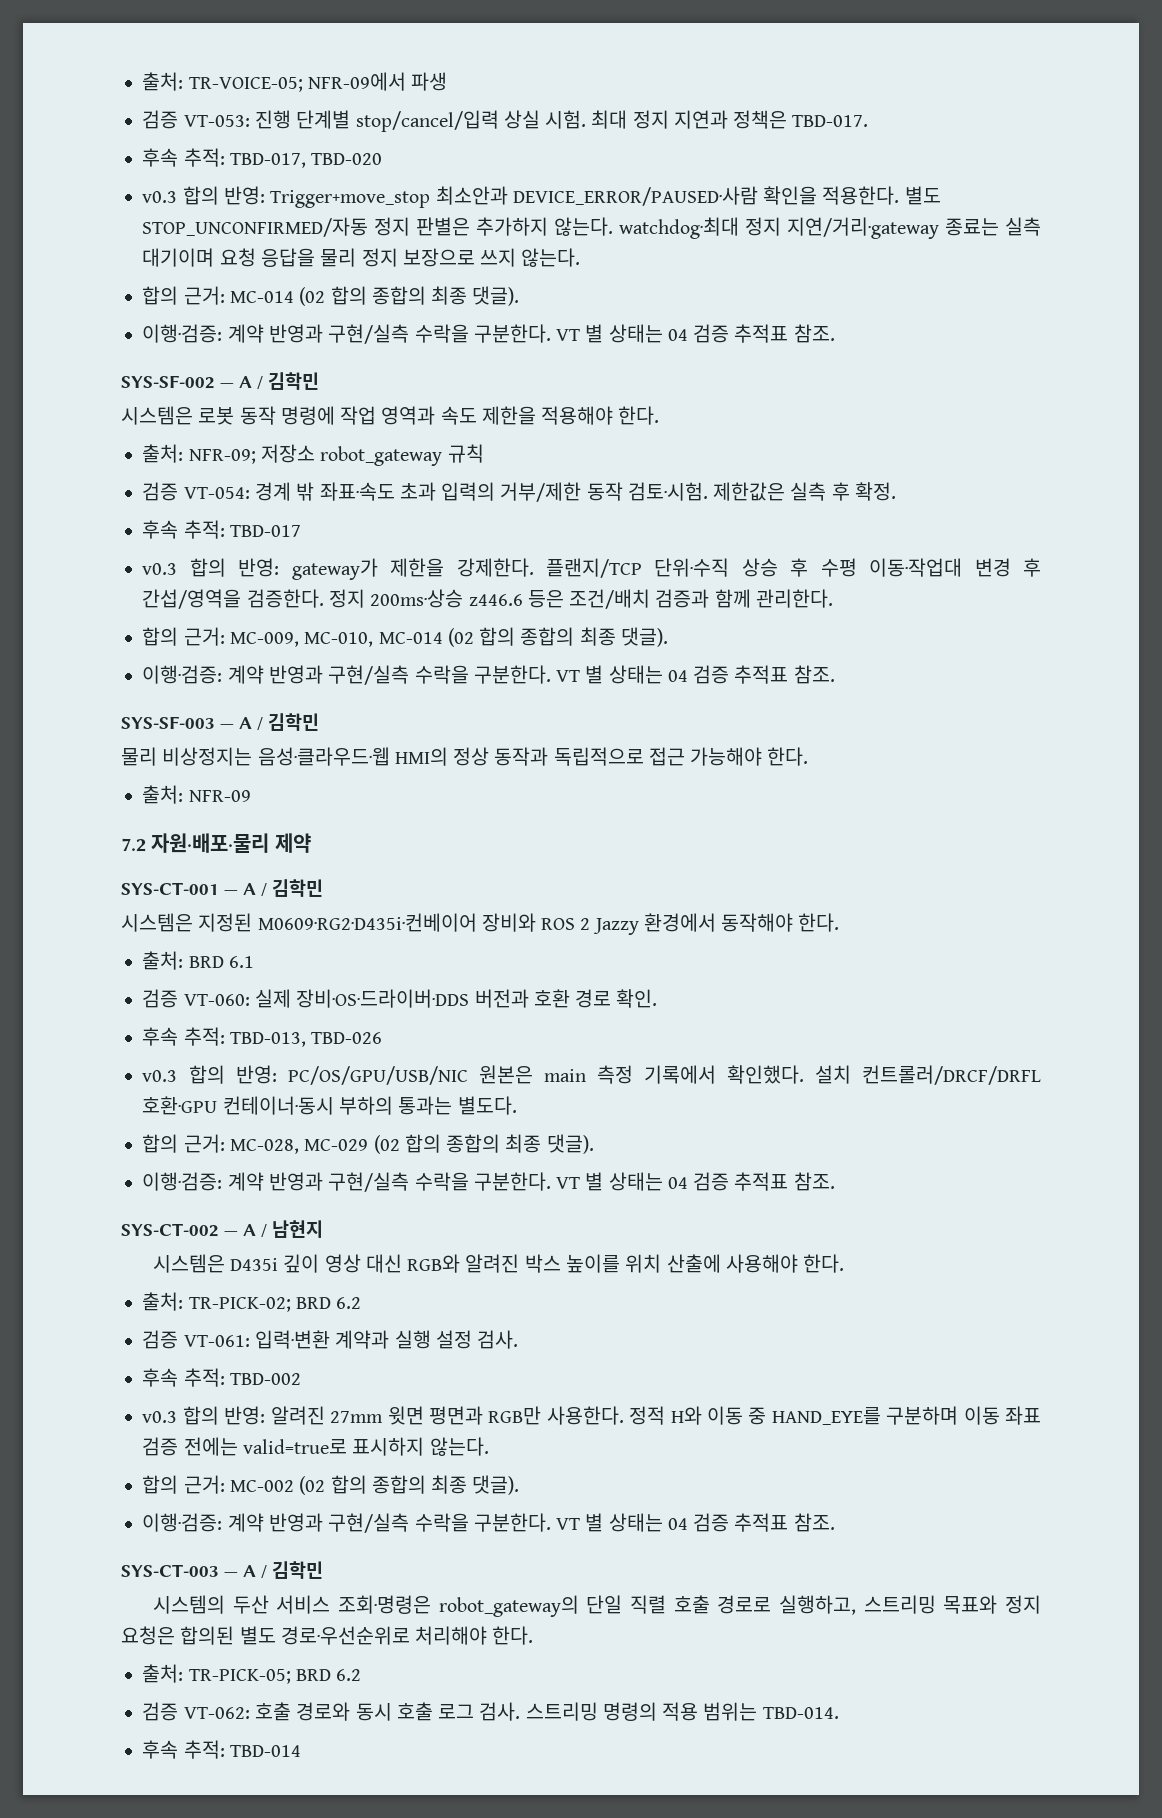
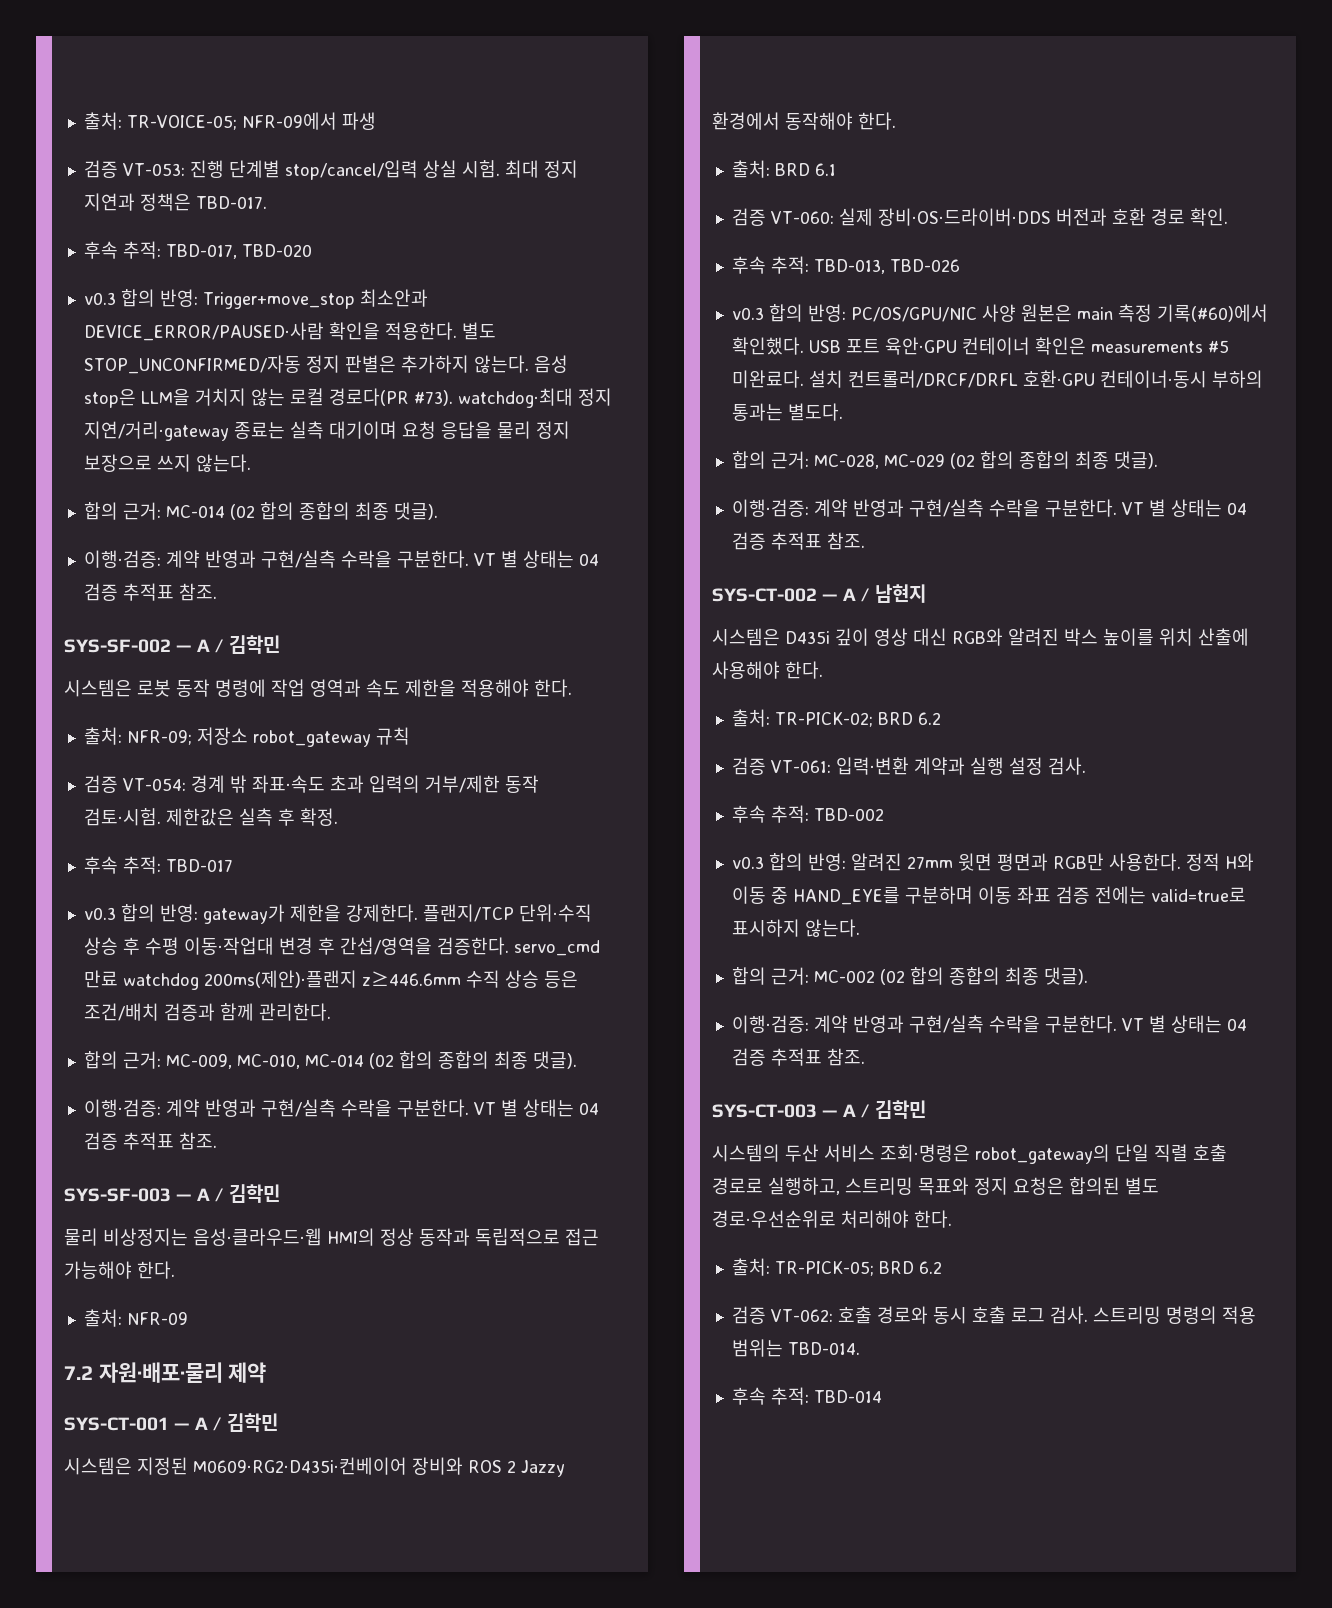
- 별도 STOP_UNCONFIRMED/자동 정지 판별은 추가하지 않는다. watchdog·최대 정지 지연/거리·gateway 종료는 실측 대기이며 요청 응답을 물리 정지 보장으로 쓰지 않는다.
+ 별도 STOP_UNCONFIRMED/자동 정지 판별은 추가하지 않는다. 음성 stop은 LLM을 거치지 않는 로컬 경로다(PR #73). watchdog·최대 정지 지연/거리·gateway 종료는 실측 대기이며 요청 응답을 물리 정지 보장으로 쓰지 않는다.
- 플랜지/TCP 단위·수직 상승 후 수평 이동·작업대 변경 후 간섭/영역을 검증한다. 정지 200ms·상승 z446.6 등은 조건/배치 검증과 함께 관리한다.
+ 플랜지/TCP 단위·수직 상승 후 수평 이동·작업대 변경 후 간섭/영역을 검증한다. servo_cmd 만료 watchdog 200ms(제안)·플랜지 z≥446.6mm 수직 상승 등은 조건/배치 검증과 함께 관리한다.
- v0.3 합의 반영: PC/OS/GPU/USB/NIC 원본은 main 측정 기록에서 확인했다.
+ v0.3 합의 반영: PC/OS/GPU/NIC 사양 원본은 main 측정 기록(#60)에서 확인했다. USB 포트 육안·GPU 컨테이너 확인은 measurements #5 미완료다.

